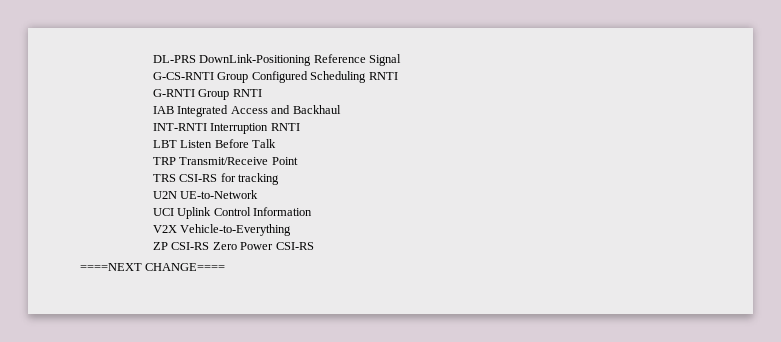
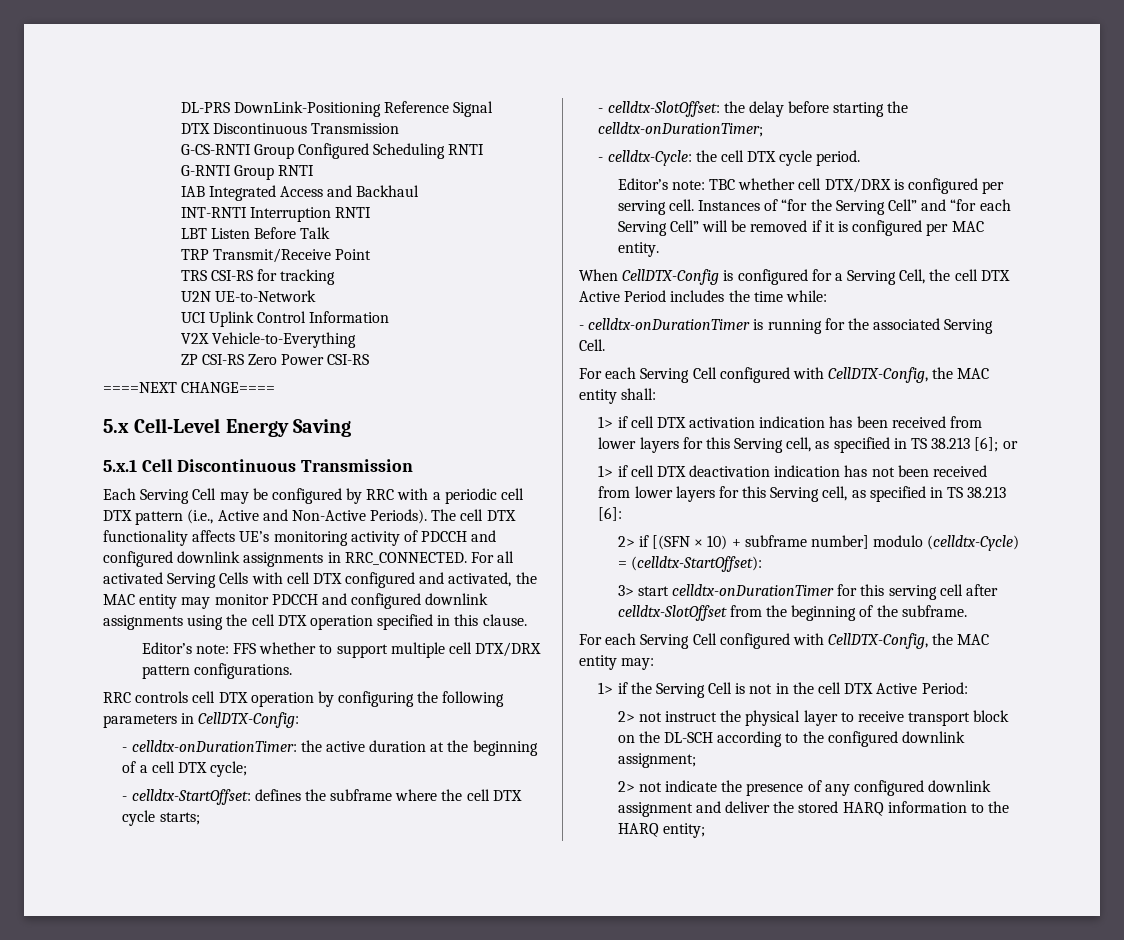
+ DTX Discontinuous Transmission
+ 5.x Cell-Level Energy Saving
+ 5.x.1 Cell Discontinuous Transmission
+ Each Serving Cell may be configured by RRC with a periodic cell DTX pattern (i.e., Active and Non-Active Periods). The cell DTX functionality affects UE’s monitoring activity of PDCCH and configured downlink assignments in RRC_CONNECTED. For all activated Serving Cells with cell DTX configured and activated, the MAC entity may monitor PDCCH and configured downlink assignments using the cell DTX operation specified in this clause.
+ Editor’s note: FFS whether to support multiple cell DTX/DRX pattern configurations.
+ RRC controls cell DTX operation by configuring the following parameters in CellDTX-Config:
+ - celldtx-onDurationTimer: the active duration at the beginning of a cell DTX cycle;
+ - celldtx-StartOffset: defines the subframe where the cell DTX cycle starts;
+ - celldtx-SlotOffset: the delay before starting the celldtx-onDurationTimer;
+ - celldtx-Cycle: the cell DTX cycle period.
+ Editor’s note: TBC whether cell DTX/DRX is configured per serving cell. Instances of “for the Serving Cell” and “for each Serving Cell” will be removed if it is configured per MAC entity.
+ When CellDTX-Config is configured for a Serving Cell, the cell DTX Active Period includes the time while:
+ - celldtx-onDurationTimer is running for the associated Serving Cell.
+ For each Serving Cell configured with CellDTX-Config, the MAC entity shall:
+ 1> if cell DTX activation indication has been received from lower layers for this Serving cell, as specified in TS 38.213 [6]; or
+ 1> if cell DTX deactivation indication has not been received from lower layers for this Serving cell, as specified in TS 38.213 [6]:
+ 2> if [(SFN × 10) + subframe number] modulo (celldtx-Cycle) = (celldtx-StartOffset):
+ 3> start celldtx-onDurationTimer for this serving cell after celldtx-SlotOffset from the beginning of the subframe.
+ For each Serving Cell configured with CellDTX-Config, the MAC entity may:
+ 1> if the Serving Cell is not in the cell DTX Active Period:
+ 2> not instruct the physical layer to receive transport block on the DL-SCH according to the configured downlink assignment;
+ 2> not indicate the presence of any configured downlink assignment and deliver the stored HARQ information to the HARQ entity;

